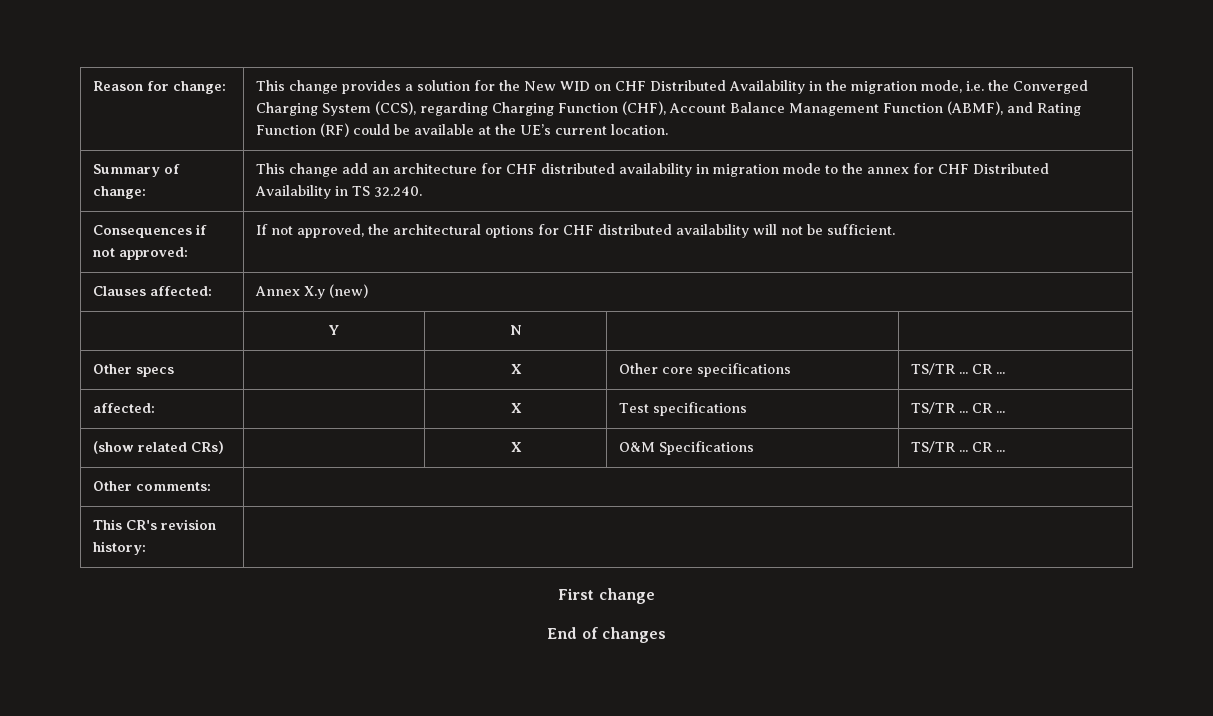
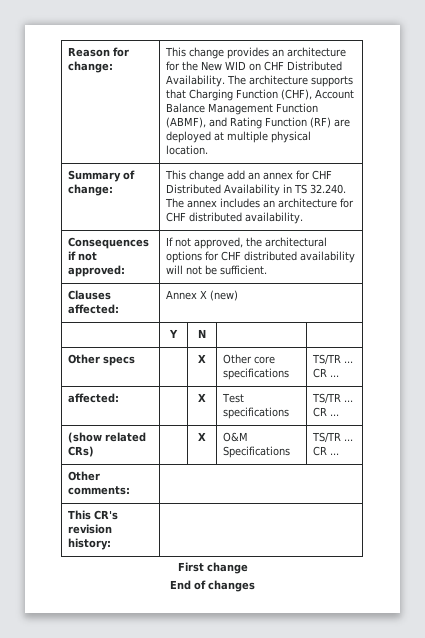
- This change provides a solution for the New WID on CHF Distributed Availability in the migration mode, i.e. the Converged Charging System (CCS), regarding Charging Function (CHF), Account Balance Management Function (ABMF), and Rating Function (RF) could be available at the UE’s current location.
+ This change provides an architecture for the New WID on CHF Distributed Availability. The architecture supports that Charging Function (CHF), Account Balance Management Function (ABMF), and Rating Function (RF) are deployed at multiple physical location.
- Summary of change: | This change add an architecture for CHF distributed availability in migration mode to the annex for CHF Distributed Availability in TS 32.240.
+ Summary of change: | This change add an annex for CHF Distributed Availability in TS 32.240. The annex includes an architecture for CHF distributed availability.
- Clauses affected: | Annex X.y (new)
+ Clauses affected: | Annex X (new)

